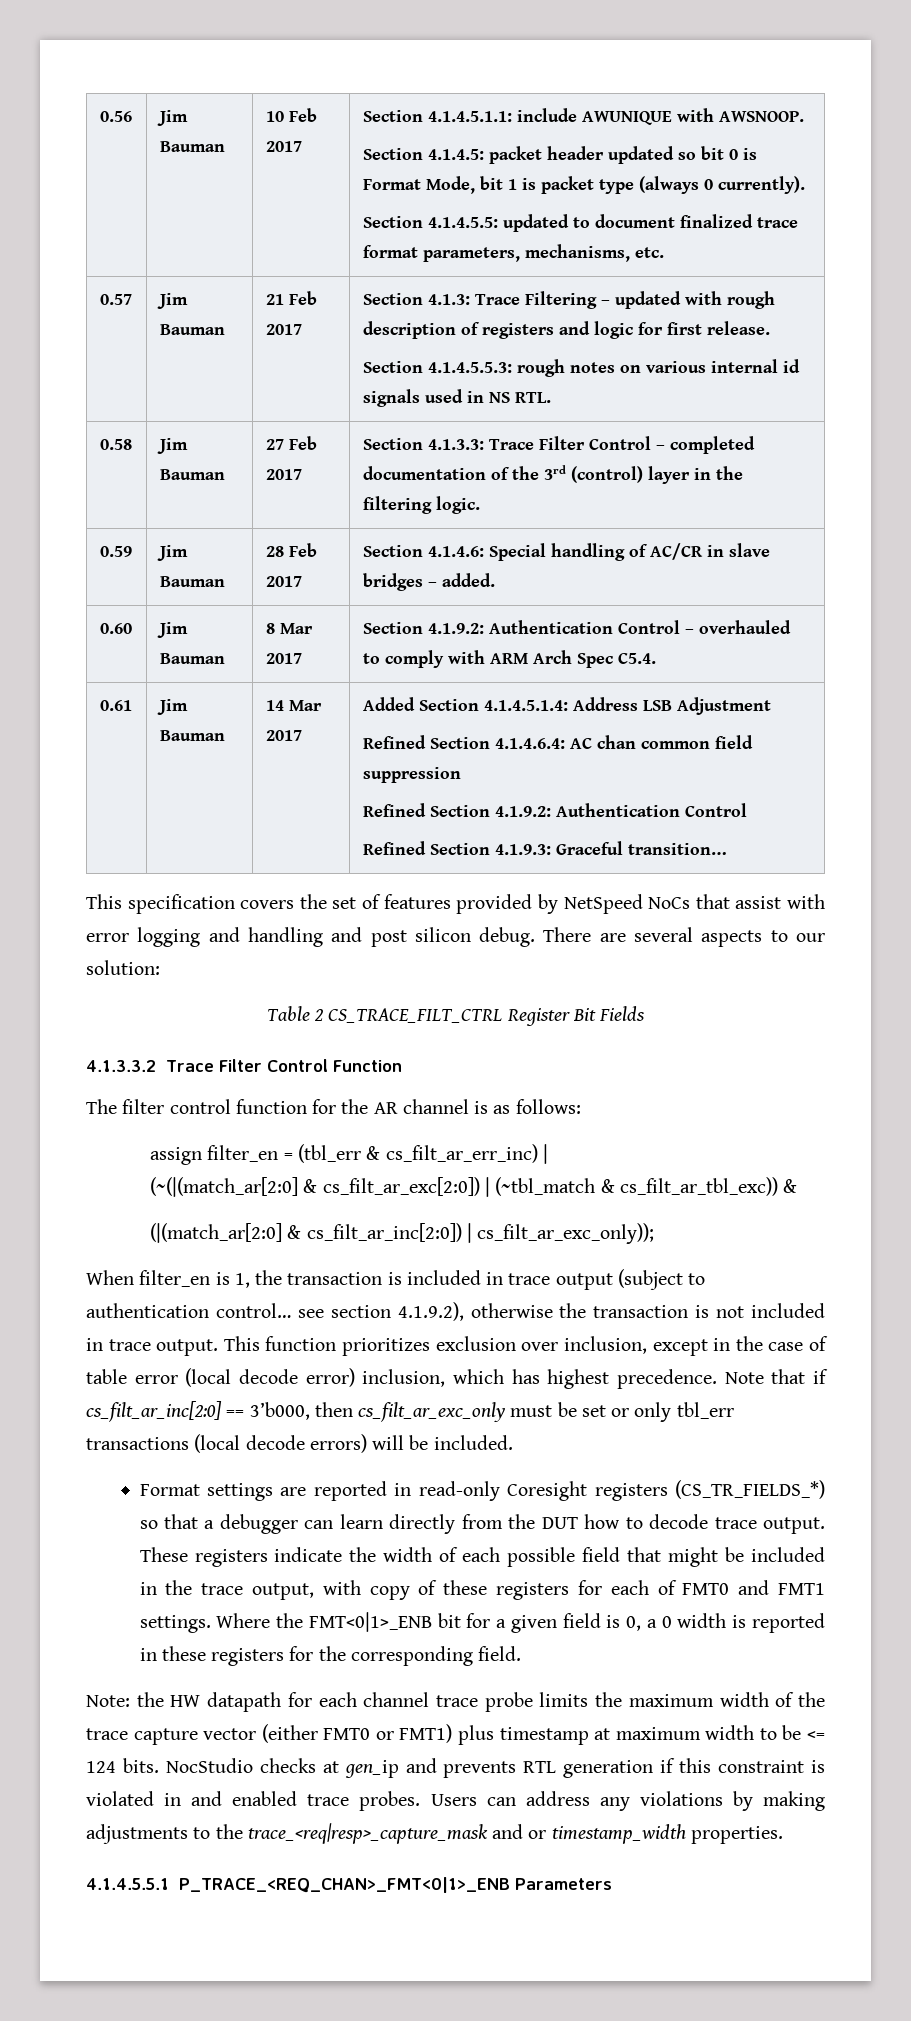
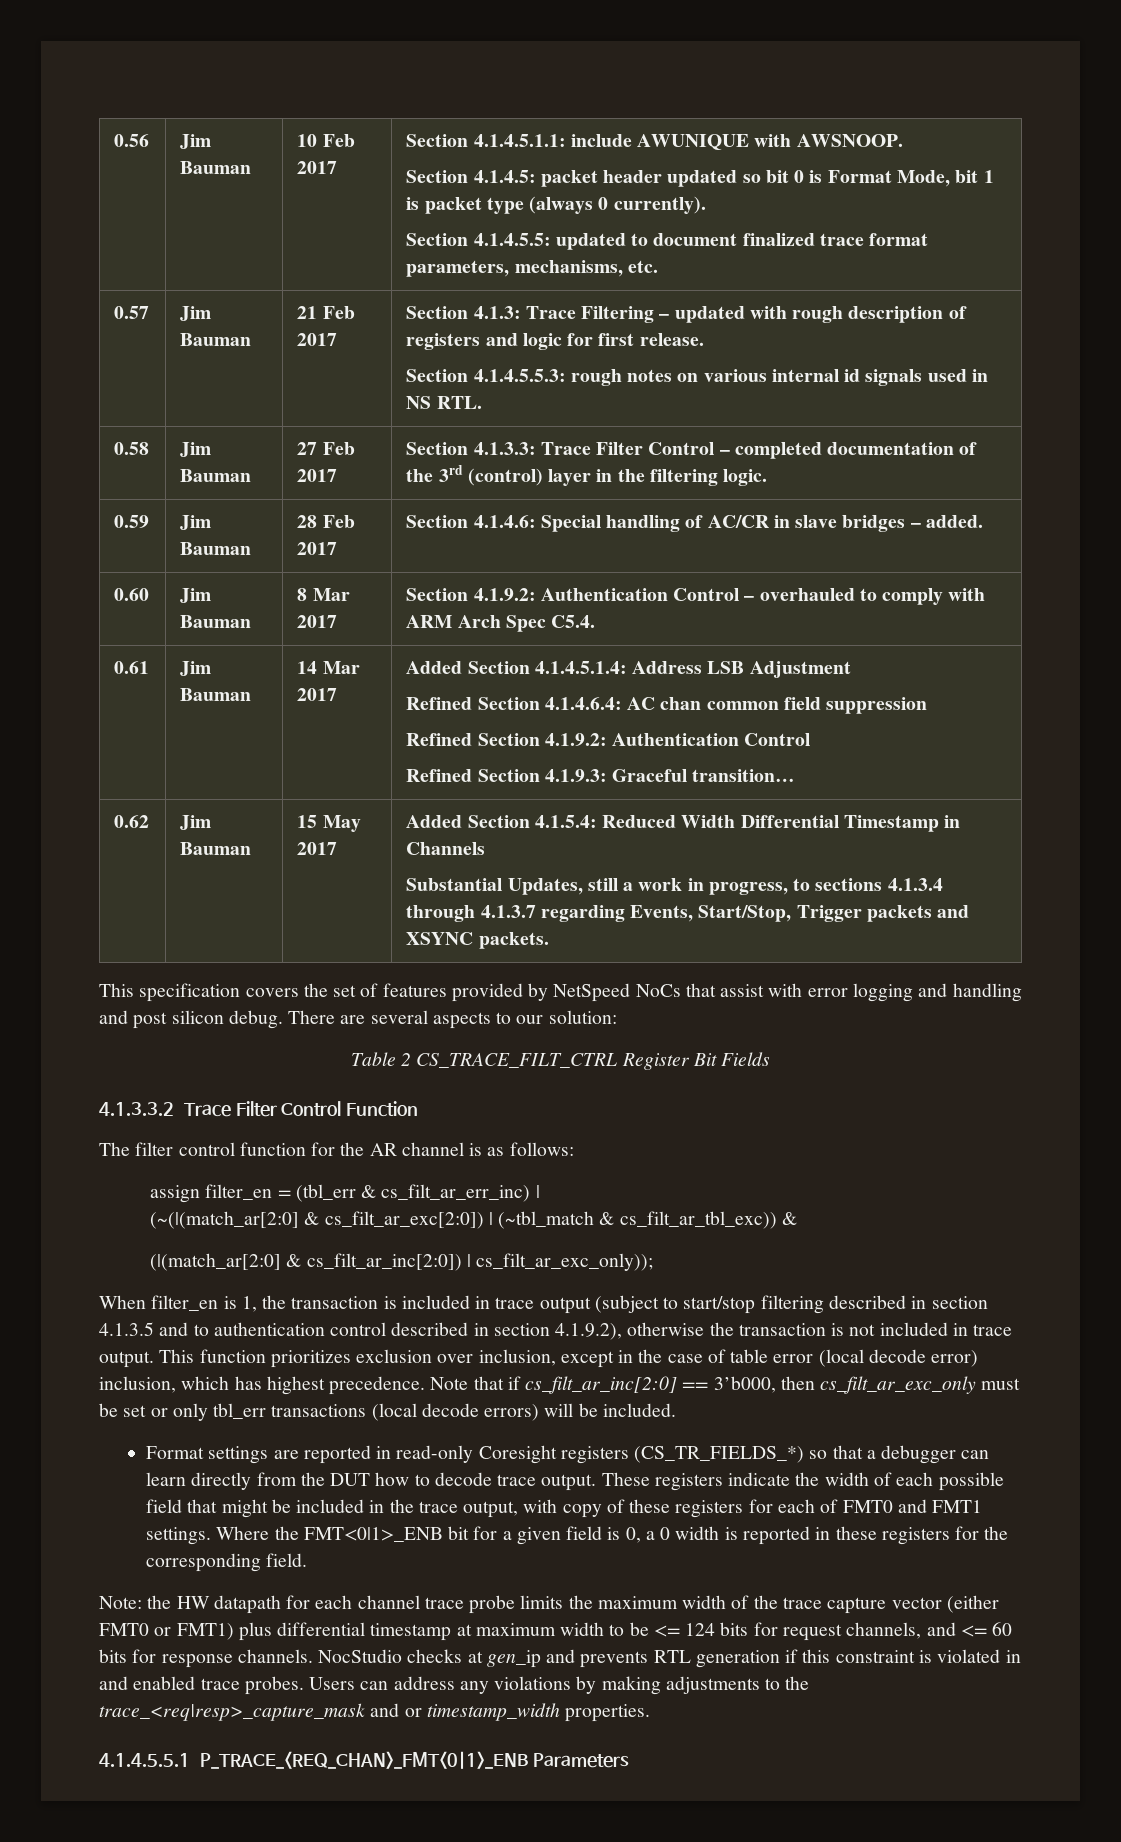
+ 0.62 | Jim Bauman | 15 May 2017 | Added Section 4.1.5.4: Reduced Width Differential Timestamp in Channels
+ Substantial Updates, still a work in progress, to sections 4.1.3.4 through 4.1.3.7 regarding Events, Start/Stop, Trigger packets and XSYNC packets.
- When filter_en is 1, the transaction is included in trace output (subject to authentication control… see section 4.1.9.2), otherwise the transaction is not included in trace output.
+ When filter_en is 1, the transaction is included in trace output (subject to start/stop filtering described in section 4.1.3.5 and to authentication control described in section 4.1.9.2), otherwise the transaction is not included in trace output.
- Note: the HW datapath for each channel trace probe limits the maximum width of the trace capture vector (either FMT0 or FMT1) plus timestamp at maximum width to be <= 124 bits.
+ Note: the HW datapath for each channel trace probe limits the maximum width of the trace capture vector (either FMT0 or FMT1) plus differential timestamp at maximum width to be <= 124 bits for request channels, and <= 60 bits for response channels.

